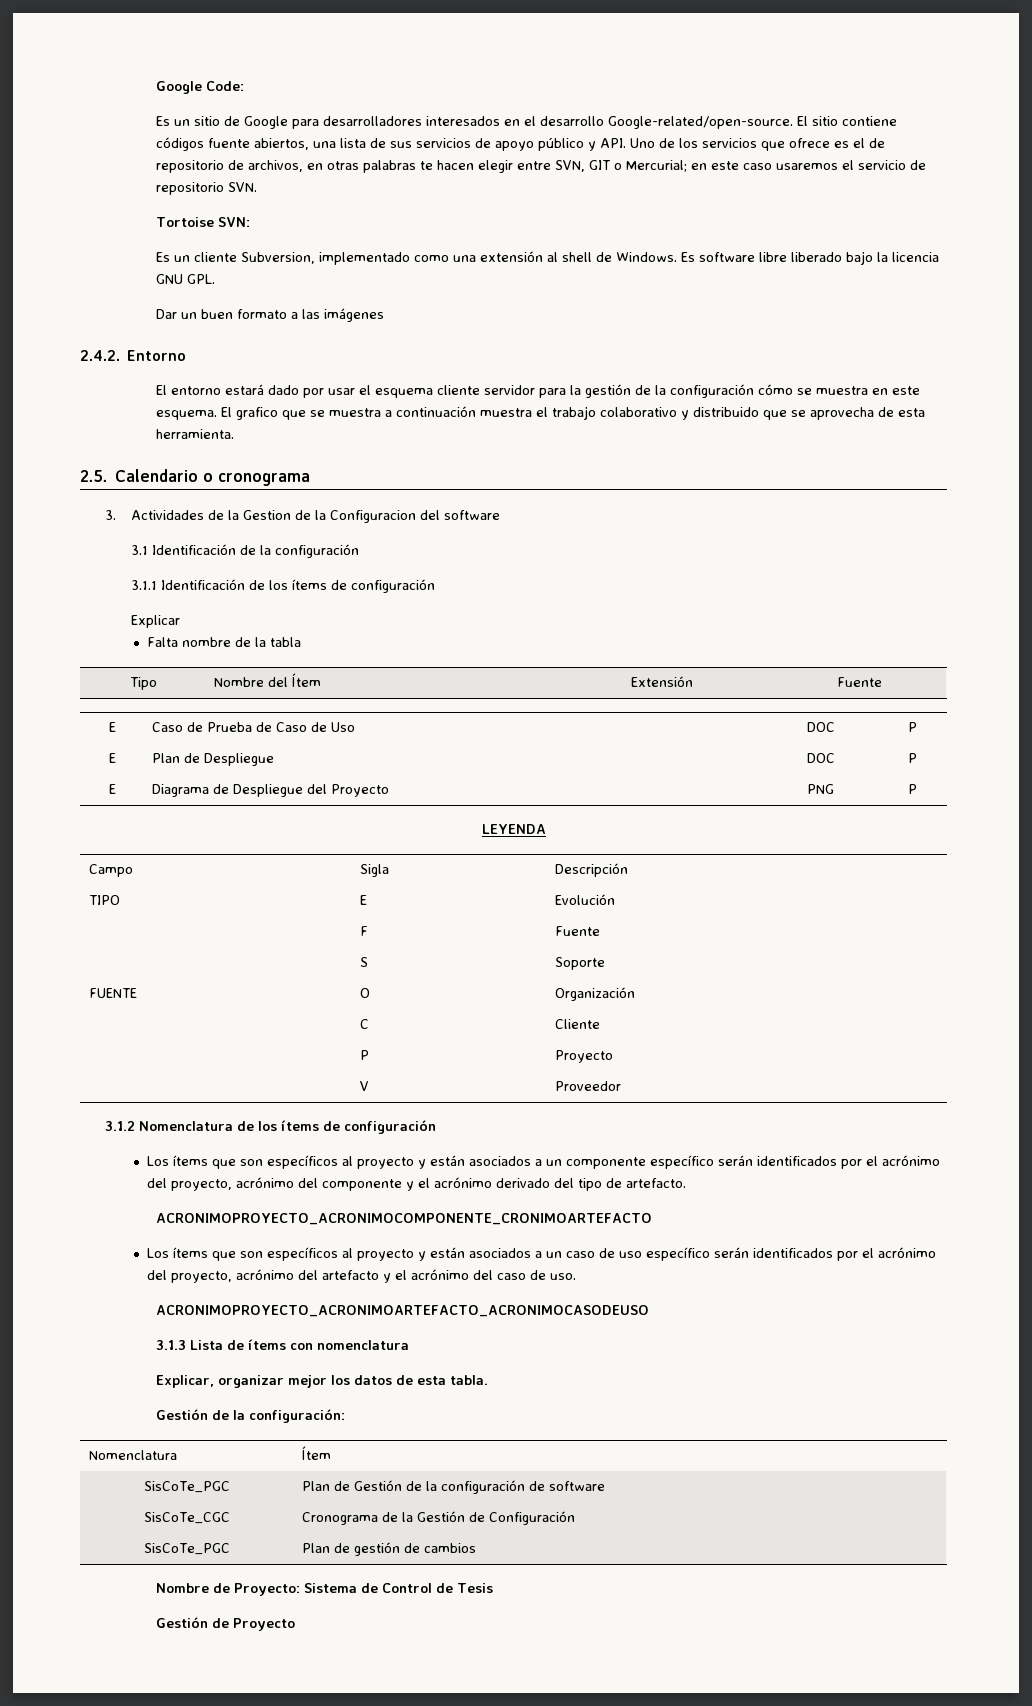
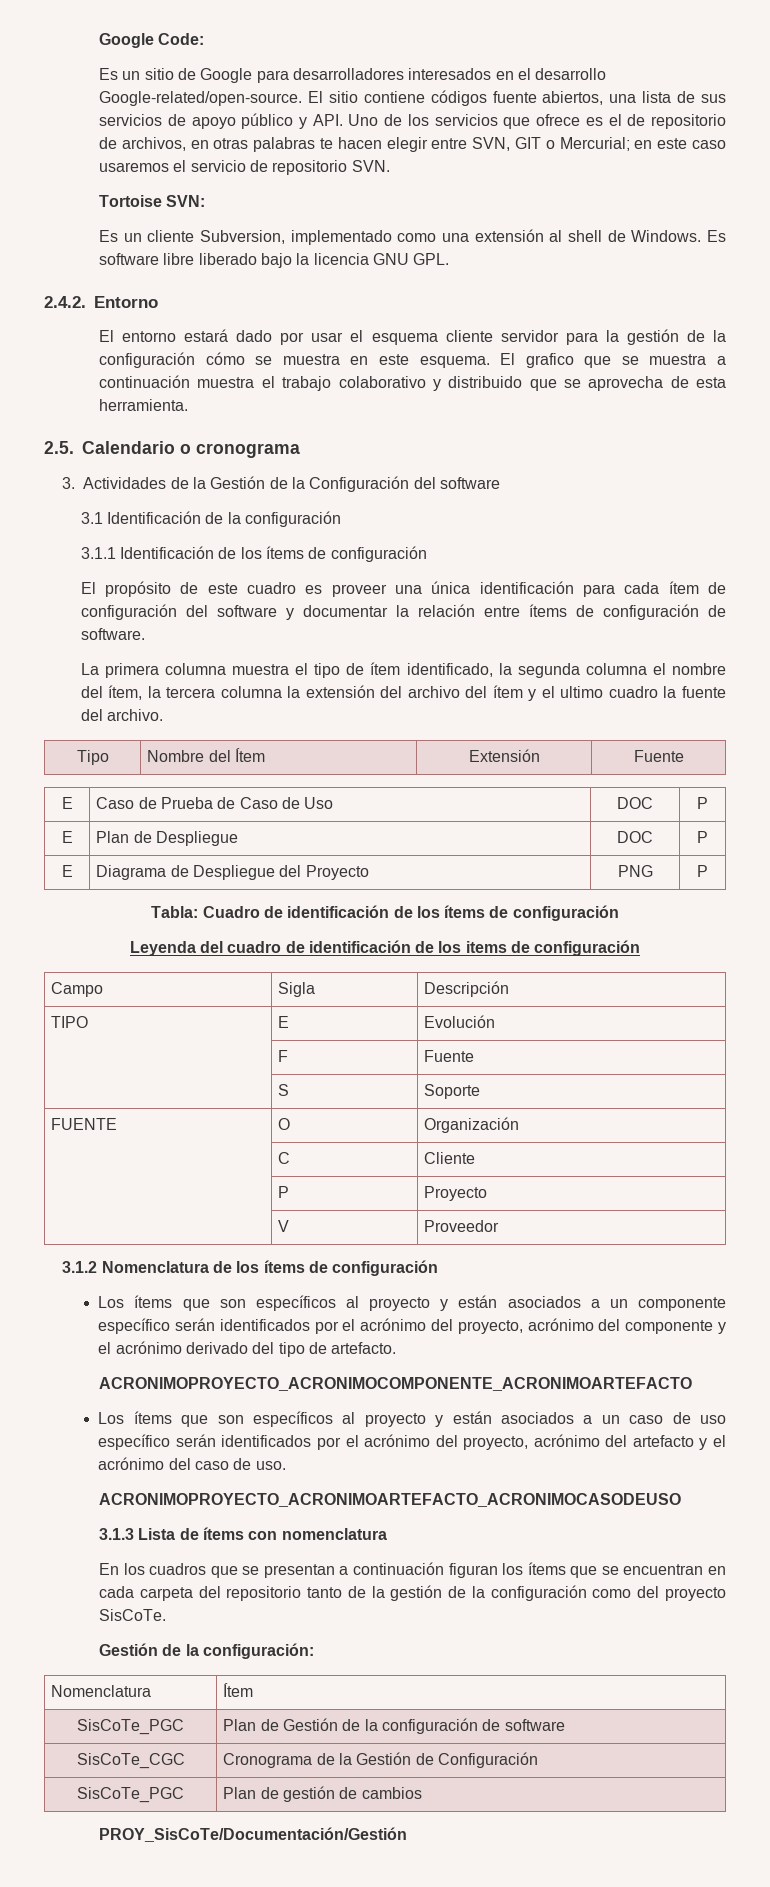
- Dar un buen formato a las imágenes
- 3. Actividades de la Gestion de la Configuracion del software
+ 3. Actividades de la Gestión de la Configuración del software
- Explicar
- Falta nombre de la tabla
+ El propósito de este cuadro es proveer una única identificación para cada ítem de configuración del software y documentar la relación entre ítems de configuración de software.
+ La primera columna muestra el tipo de ítem identificado, la segunda columna el nombre del ítem, la tercera columna la extensión del archivo del ítem y el ultimo cuadro la fuente del archivo.
- LEYENDA
+ Tabla: Cuadro de identificación de los ítems de configuración
+ Leyenda del cuadro de identificación de los items de configuración
- ACRONIMOPROYECTO_ACRONIMOCOMPONENTE_CRONIMOARTEFACTO
+ ACRONIMOPROYECTO_ACRONIMOCOMPONENTE_ACRONIMOARTEFACTO
- Explicar, organizar mejor los datos de esta tabla.
+ En los cuadros que se presentan a continuación figuran los ítems que se encuentran en cada carpeta del repositorio tanto de la gestión de la configuración como del proyecto SisCoTe.
- Nombre de Proyecto: Sistema de Control de Tesis
- Gestión de Proyecto
+ PROY_SisCoTe/Documentación/Gestión

